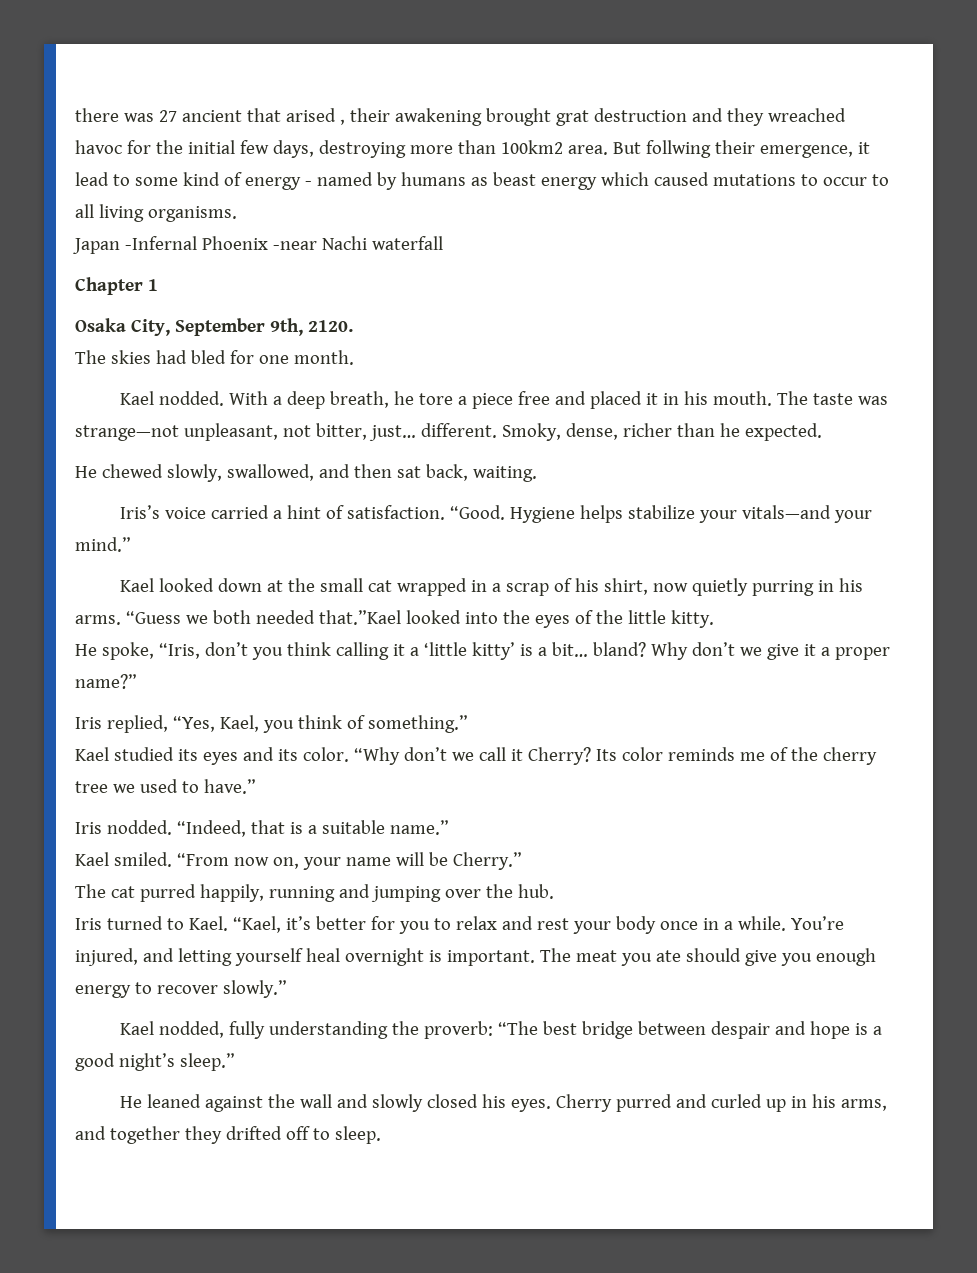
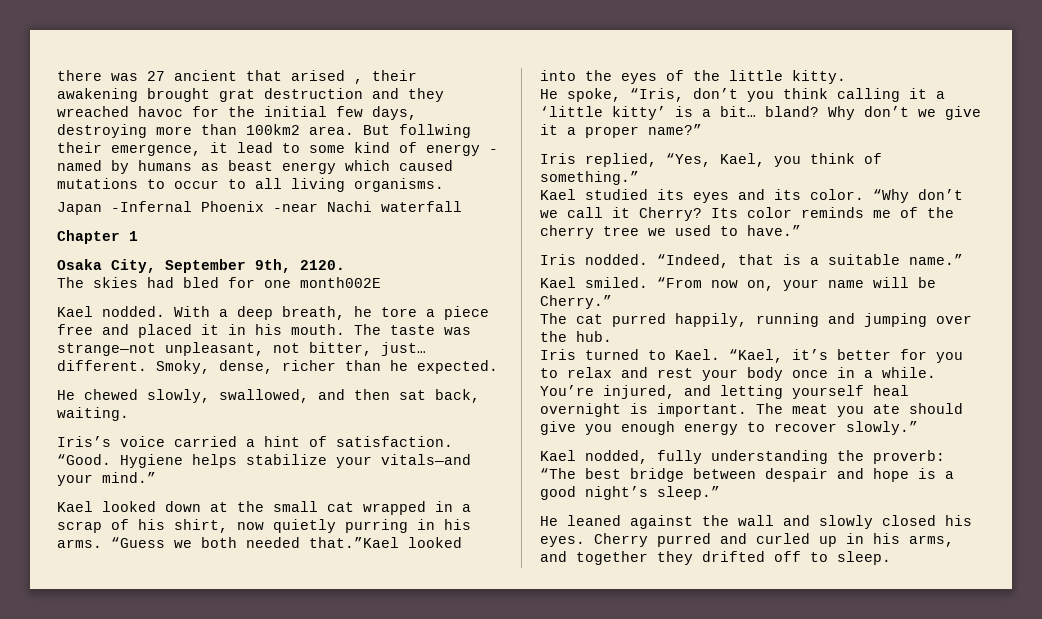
- The skies had bled for one month.
+ The skies had bled for one month002E

